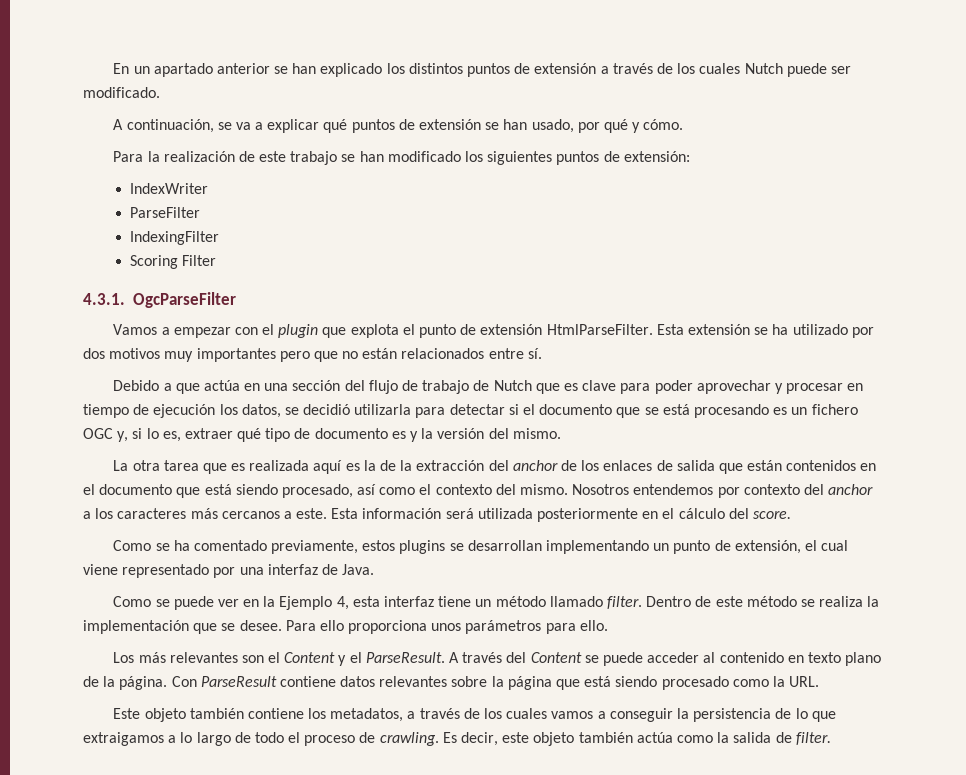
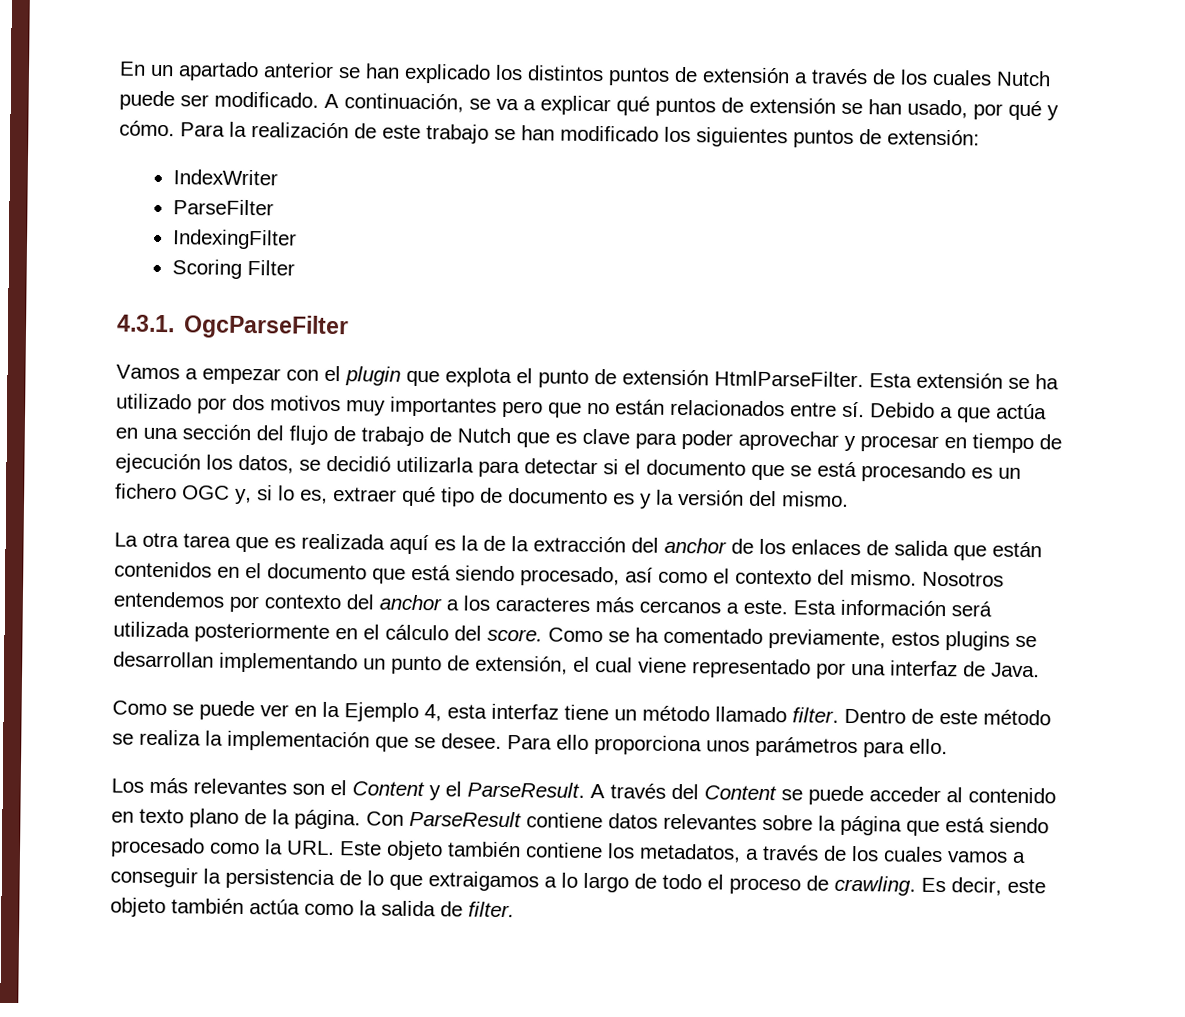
- En un apartado anterior se han explicado los distintos puntos de extensión a través de los cuales Nutch puede ser modificado.
- A continuación, se va a explicar qué puntos de extensión se han usado, por qué y cómo.
- Para la realización de este trabajo se han modificado los siguientes puntos de extensión:
+ En un apartado anterior se han explicado los distintos puntos de extensión a través de los cuales Nutch puede ser modificado. A continuación, se va a explicar qué puntos de extensión se han usado, por qué y cómo. Para la realización de este trabajo se han modificado los siguientes puntos de extensión:
- Esta extensión se ha utilizado por dos motivos muy importantes pero que no están relacionados entre sí.
- Debido a que actúa en una sección del flujo de trabajo de Nutch que es clave para poder aprovechar y procesar en tiempo de ejecución los datos, se decidió utilizarla para detectar si el documento que se está procesando es un fichero OGC y, si lo es, extraer qué tipo de documento es y la versión del mismo.
+ Esta extensión se ha utilizado por dos motivos muy importantes pero que no están relacionados entre sí. Debido a que actúa en una sección del flujo de trabajo de Nutch que es clave para poder aprovechar y procesar en tiempo de ejecución los datos, se decidió utilizarla para detectar si el documento que se está procesando es un fichero OGC y, si lo es, extraer qué tipo de documento es y la versión del mismo.
- Esta información será utilizada posteriormente en el cálculo del score.
- Como se ha comentado previamente, estos plugins se desarrollan implementando un punto de extensión, el cual viene representado por una interfaz de Java.
+ Esta información será utilizada posteriormente en el cálculo del score. Como se ha comentado previamente, estos plugins se desarrollan implementando un punto de extensión, el cual viene representado por una interfaz de Java.
- Con ParseResult contiene datos relevantes sobre la página que está siendo procesado como la URL.
- Este objeto también contiene los metadatos, a través de los cuales vamos a conseguir la persistencia de lo que extraigamos a lo largo de todo el proceso de crawling.
+ Con ParseResult contiene datos relevantes sobre la página que está siendo procesado como la URL. Este objeto también contiene los metadatos, a través de los cuales vamos a conseguir la persistencia de lo que extraigamos a lo largo de todo el proceso de crawling.

